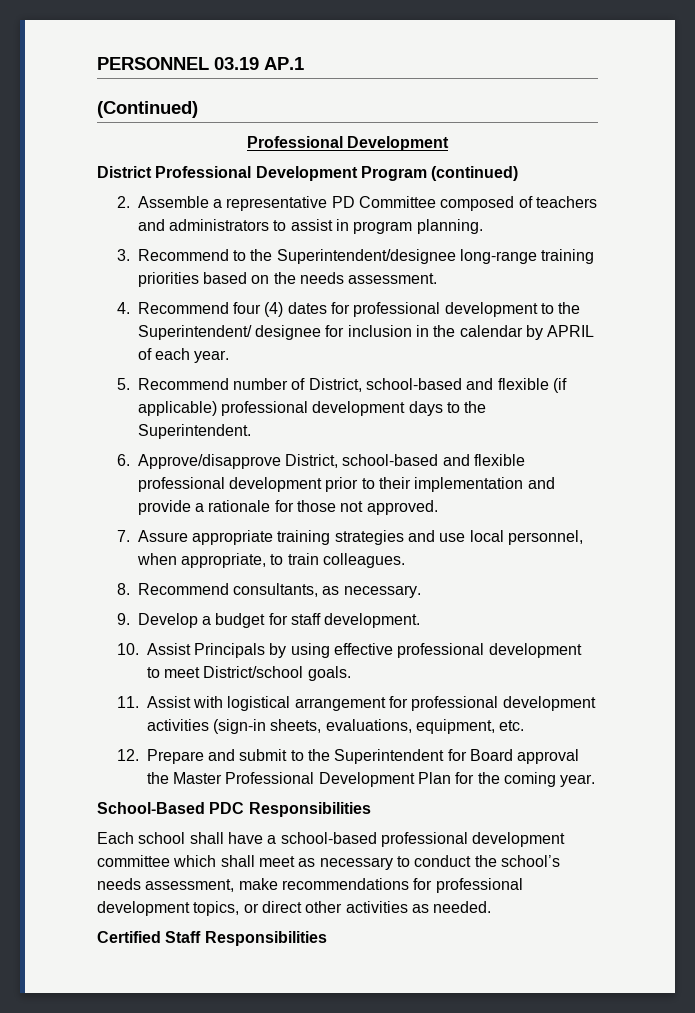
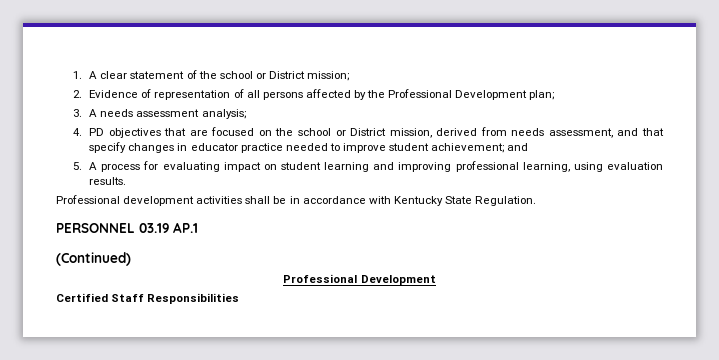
+ 1. A clear statement of the school or District mission;
+ 2. Evidence of representation of all persons affected by the Professional Development plan;
+ 3. A needs assessment analysis;
+ 4. PD objectives that are focused on the school or District mission, derived from needs assessment, and that specify changes in educator practice needed to improve student achievement; and
+ 5. A process for evaluating impact on student learning and improving professional learning, using evaluation results.
+ Professional development activities shall be in accordance with Kentucky State Regulation.
- District Professional Development Program (continued)
- 2. Assemble a representative PD Committee composed of teachers and administrators to assist in program planning.
- 3. Recommend to the Superintendent/designee long-range training priorities based on the needs assessment.
- 4. Recommend four (4) dates for professional development to the Superintendent/ designee for inclusion in the calendar by APRIL of each year.
- 5. Recommend number of District, school-based and flexible (if applicable) professional development days to the Superintendent.
- 6. Approve/disapprove District, school-based and flexible professional development prior to their implementation and provide a rationale for those not approved.
- 7. Assure appropriate training strategies and use local personnel, when appropriate, to train colleagues.
- 8. Recommend consultants, as necessary.
- 9. Develop a budget for staff development.
- 10. Assist Principals by using effective professional development to meet District/school goals.
- 11. Assist with logistical arrangement for professional development activities (sign-in sheets, evaluations, equipment, etc.
- 12. Prepare and submit to the Superintendent for Board approval the Master Professional Development Plan for the coming year.
- School-Based PDC Responsibilities
- Each school shall have a school-based professional development committee which shall meet as necessary to conduct the school’s needs assessment, make recommendations for professional development topics, or direct other activities as needed.

